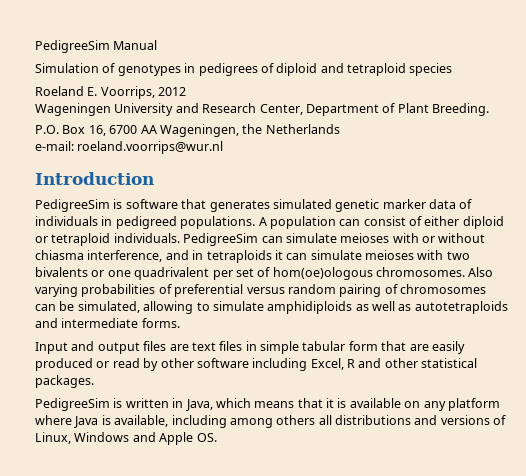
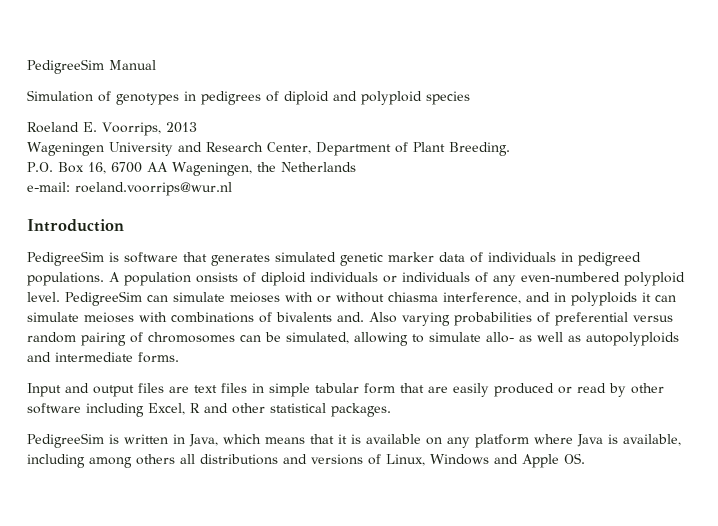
- Simulation of genotypes in pedigrees of diploid and tetraploid species
+ Simulation of genotypes in pedigrees of diploid and polyploid species
- Roeland E. Voorrips, 2012
+ Roeland E. Voorrips, 2013
- A population can consist of either diploid or tetraploid individuals.
+ A population onsists of diploid individuals or individuals of any even-numbered polyploid level.
- PedigreeSim can simulate meioses with or without chiasma interference, and in tetraploids it can simulate meioses with two bivalents or one quadrivalent per set of hom(oe)ologous chromosomes.
+ PedigreeSim can simulate meioses with or without chiasma interference, and in polyploids it can simulate meioses with combinations of bivalents and.
- Also varying probabilities of preferential versus random pairing of chromosomes can be simulated, allowing to simulate amphidiploids as well as autotetraploids and intermediate forms.
+ Also varying probabilities of preferential versus random pairing of chromosomes can be simulated, allowing to simulate allo- as well as autopolyploids and intermediate forms.

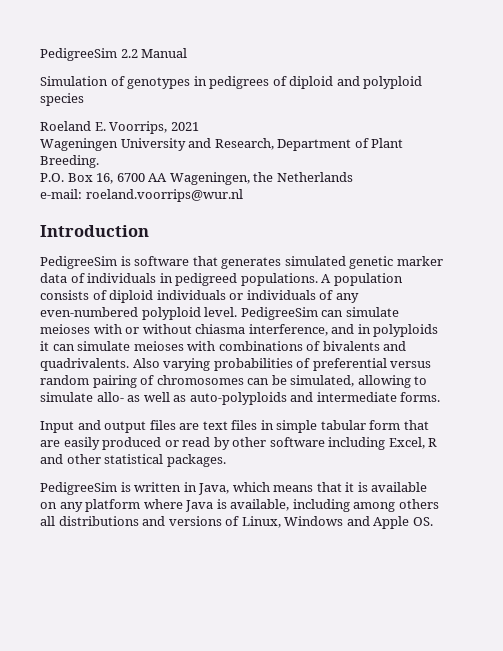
- PedigreeSim Manual
+ PedigreeSim 2.2 Manual
- Roeland E. Voorrips, 2013
+ Roeland E. Voorrips, 2021
- Wageningen University and Research Center, Department of Plant Breeding.
+ Wageningen University and Research, Department of Plant Breeding.
- A population onsists of diploid individuals or individuals of any even-numbered polyploid level.
+ A population consists of diploid individuals or individuals of any even-numbered polyploid level.
- PedigreeSim can simulate meioses with or without chiasma interference, and in polyploids it can simulate meioses with combinations of bivalents and.
+ PedigreeSim can simulate meioses with or without chiasma interference, and in polyploids it can simulate meioses with combinations of bivalents and quadrivalents.
- Also varying probabilities of preferential versus random pairing of chromosomes can be simulated, allowing to simulate allo- as well as autopolyploids and intermediate forms.
+ Also varying probabilities of preferential versus random pairing of chromosomes can be simulated, allowing to simulate allo- as well as auto-polyploids and intermediate forms.

